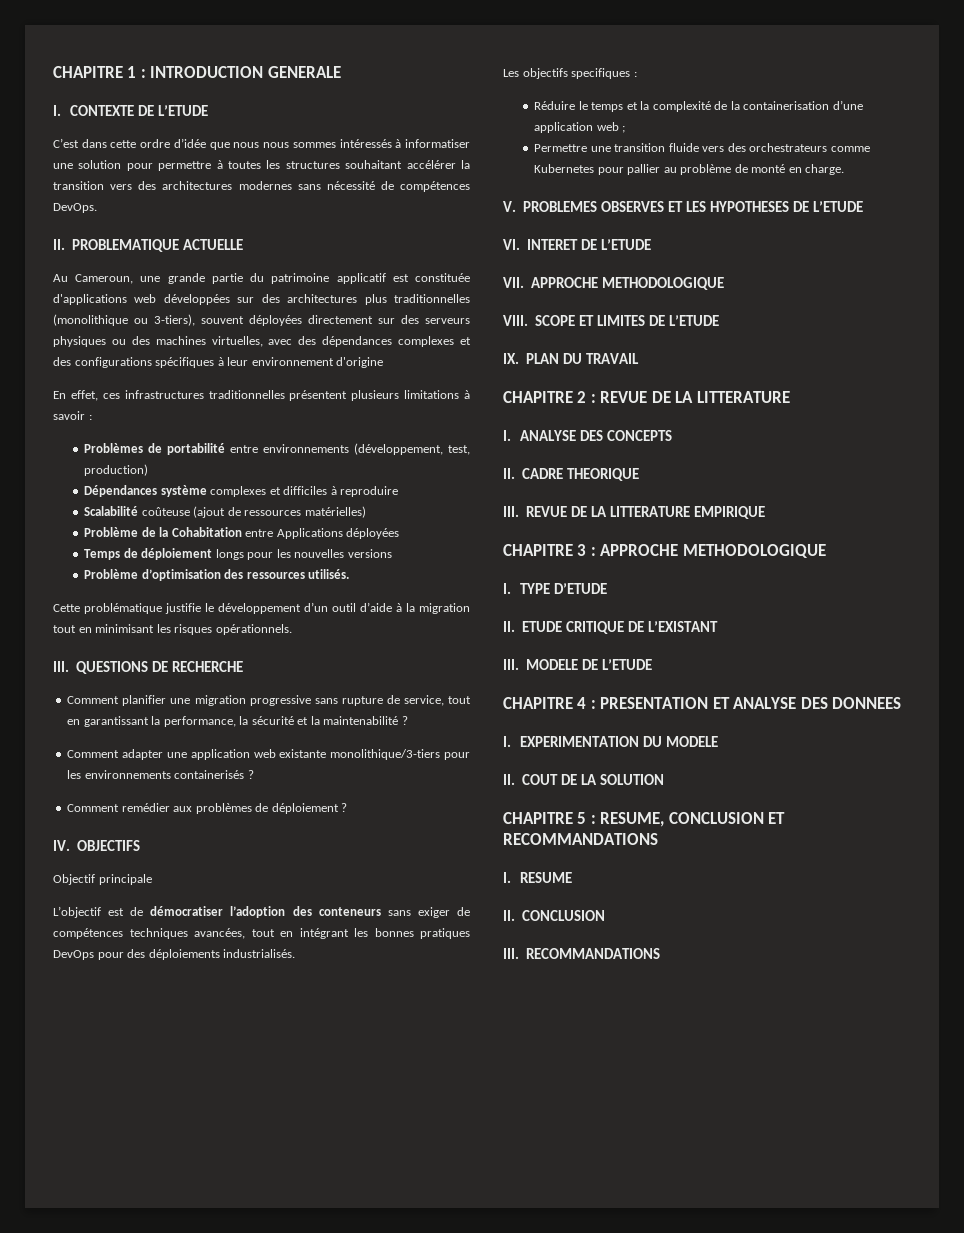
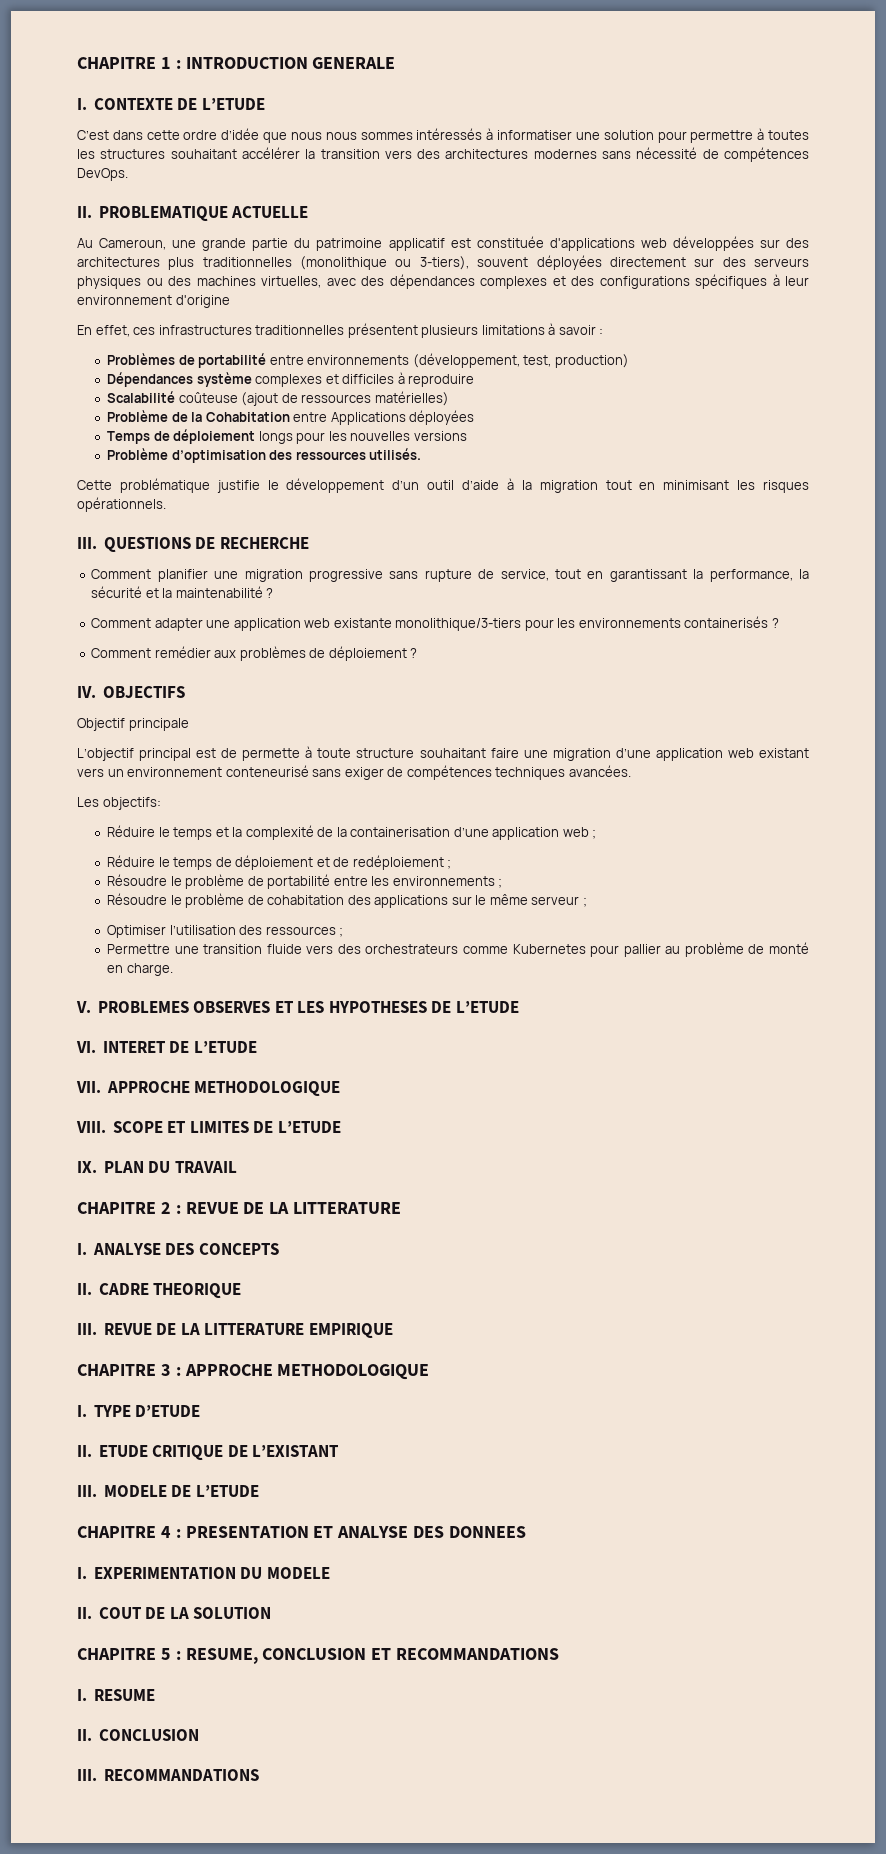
- L’objectif est de démocratiser l’adoption des conteneurs sans exiger de compétences techniques avancées, tout en intégrant les bonnes pratiques DevOps pour des déploiements industrialisés.
- Les objectifs specifiques :
+ L’objectif principal est de permette à toute structure souhaitant faire une migration d’une application web existant vers un environnement conteneurisé sans exiger de compétences techniques avancées.
+ Les objectifs:
+ Réduire le temps de déploiement et de redéploiement ;
+ Résoudre le problème de portabilité entre les environnements ;
+ Résoudre le problème de cohabitation des applications sur le même serveur ;
+ Optimiser l’utilisation des ressources ;

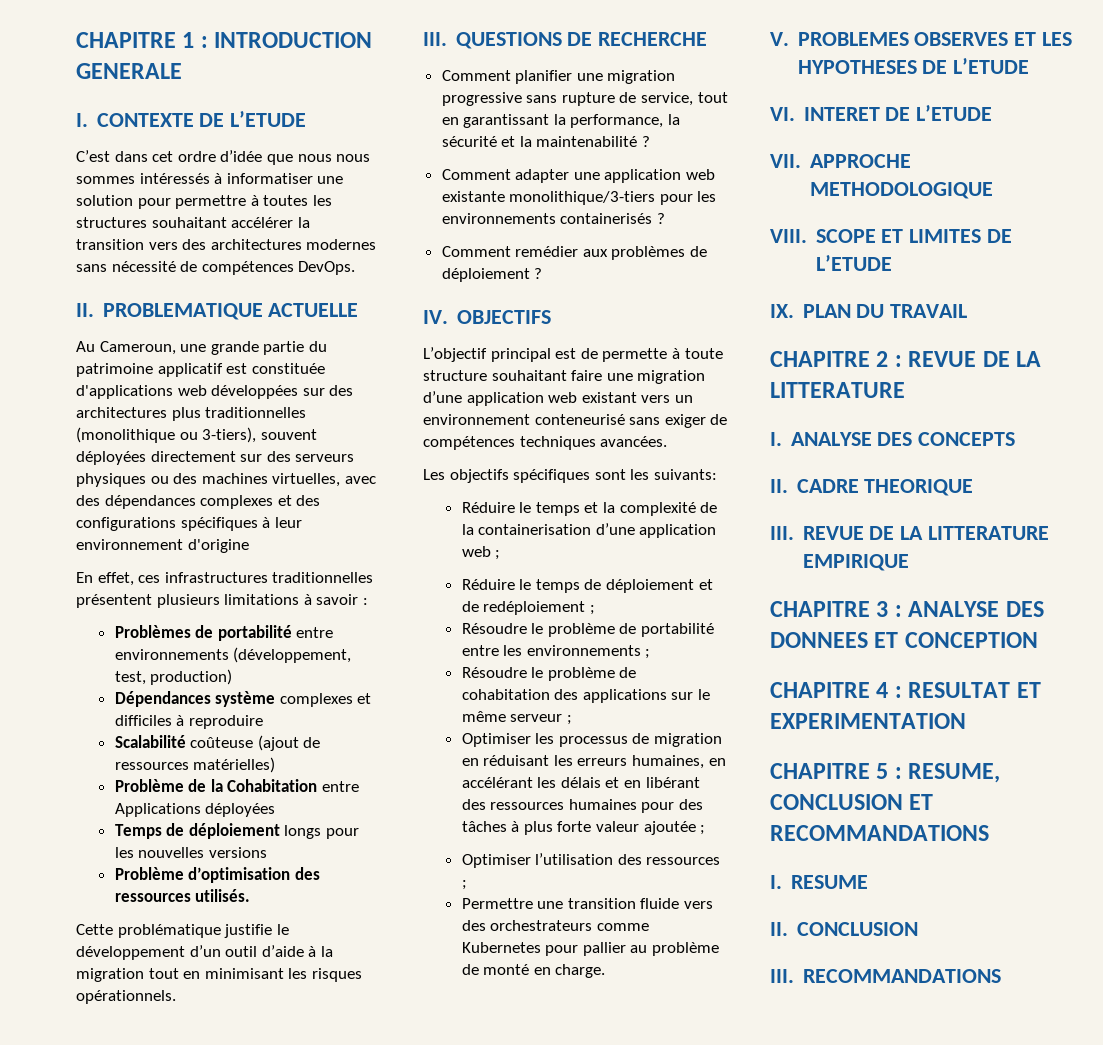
- C’est dans cette ordre d’idée que nous nous sommes intéressés à informatiser une solution pour permettre à toutes les structures souhaitant accélérer la transition vers des architectures modernes sans nécessité de compétences DevOps.
+ C’est dans cet ordre d’idée que nous nous sommes intéressés à informatiser une solution pour permettre à toutes les structures souhaitant accélérer la transition vers des architectures modernes sans nécessité de compétences DevOps.
- Objectif principale
- Les objectifs:
+ Les objectifs spécifiques sont les suivants:
+ Optimiser les processus de migration en réduisant les erreurs humaines, en accélérant les délais et en libérant des ressources humaines pour des tâches à plus forte valeur ajoutée ;
- CHAPITRE 3 : APPROCHE METHODOLOGIQUE
- I. TYPE D’ETUDE
- II. ETUDE CRITIQUE DE L’EXISTANT
- III. MODELE DE L’ETUDE
- CHAPITRE 4 : PRESENTATION ET ANALYSE DES DONNEES
- I. EXPERIMENTATION DU MODELE
- II. COUT DE LA SOLUTION
+ CHAPITRE 3 : ANALYSE DES DONNEES ET CONCEPTION
+ CHAPITRE 4 : RESULTAT ET EXPERIMENTATION

